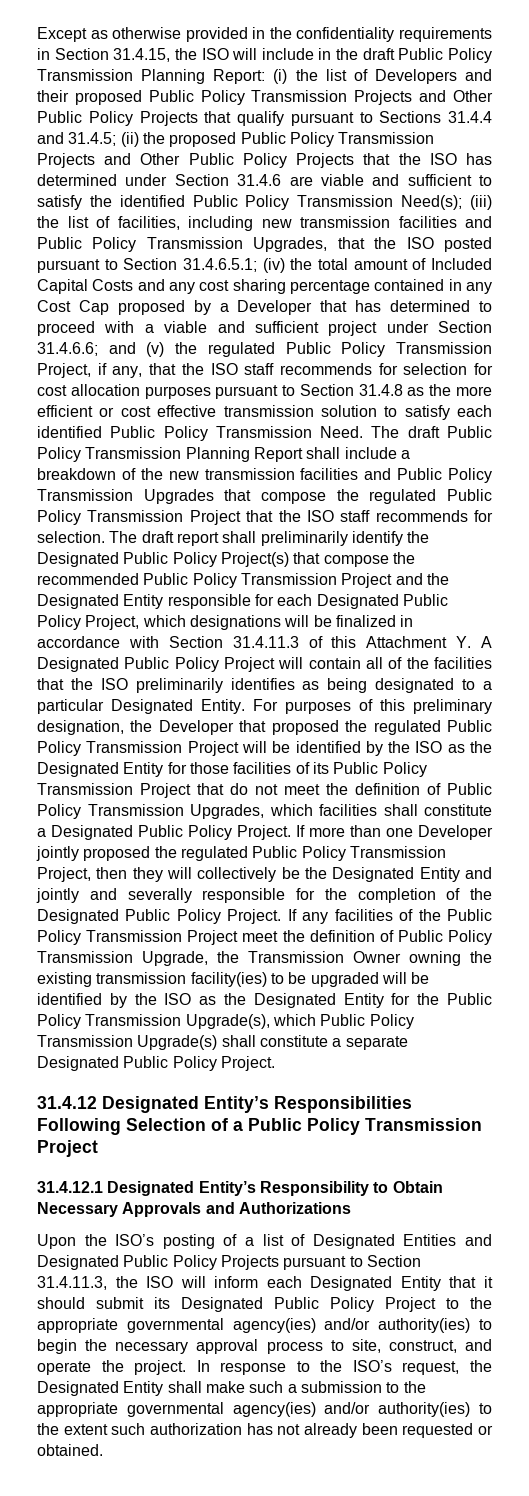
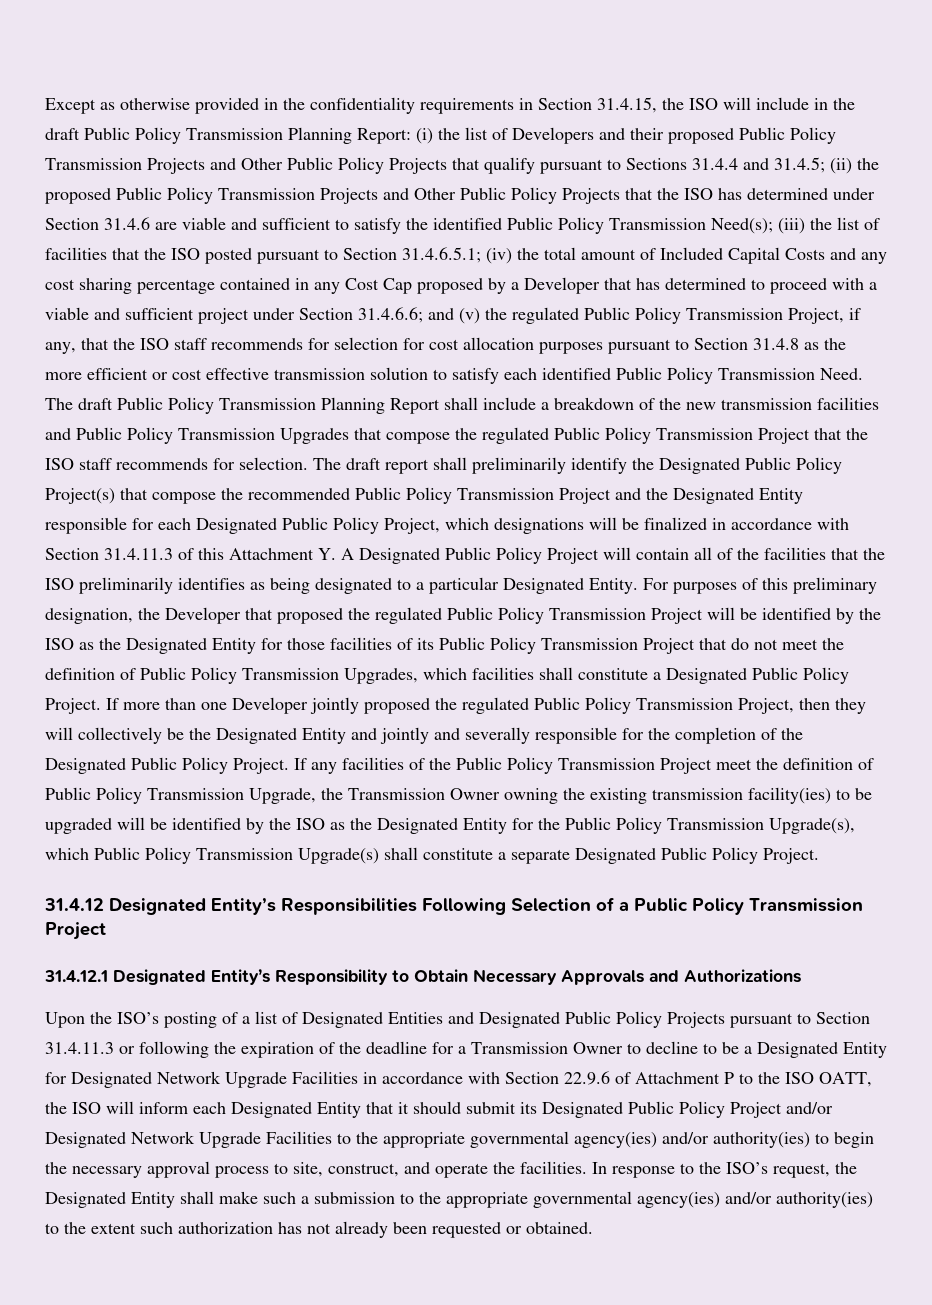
- (iii) the list of facilities, including new transmission facilities and Public Policy Transmission Upgrades, that the ISO posted pursuant to Section 31.4.6.5.1;
+ (iii) the list of facilities that the ISO posted pursuant to Section 31.4.6.5.1;
- Upon the ISO’s posting of a list of Designated Entities and Designated Public Policy Projects pursuant to Section 31.4.11.3, the ISO will inform each Designated Entity that it should submit its Designated Public Policy Project to the appropriate governmental agency(ies) and/or authority(ies) to begin the necessary approval process to site, construct, and operate the project.
+ Upon the ISO’s posting of a list of Designated Entities and Designated Public Policy Projects pursuant to Section 31.4.11.3 or following the expiration of the deadline for a Transmission Owner to decline to be a Designated Entity for Designated Network Upgrade Facilities in accordance with Section 22.9.6 of Attachment P to the ISO OATT, the ISO will inform each Designated Entity that it should submit its Designated Public Policy Project and/or Designated Network Upgrade Facilities to the appropriate governmental agency(ies) and/or authority(ies) to begin the necessary approval process to site, construct, and operate the facilities.

